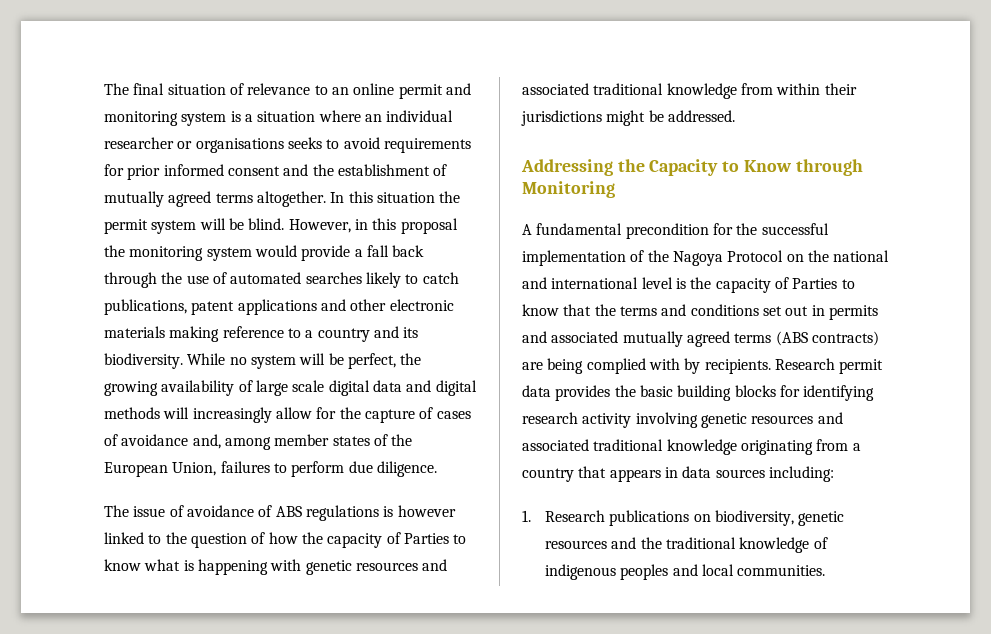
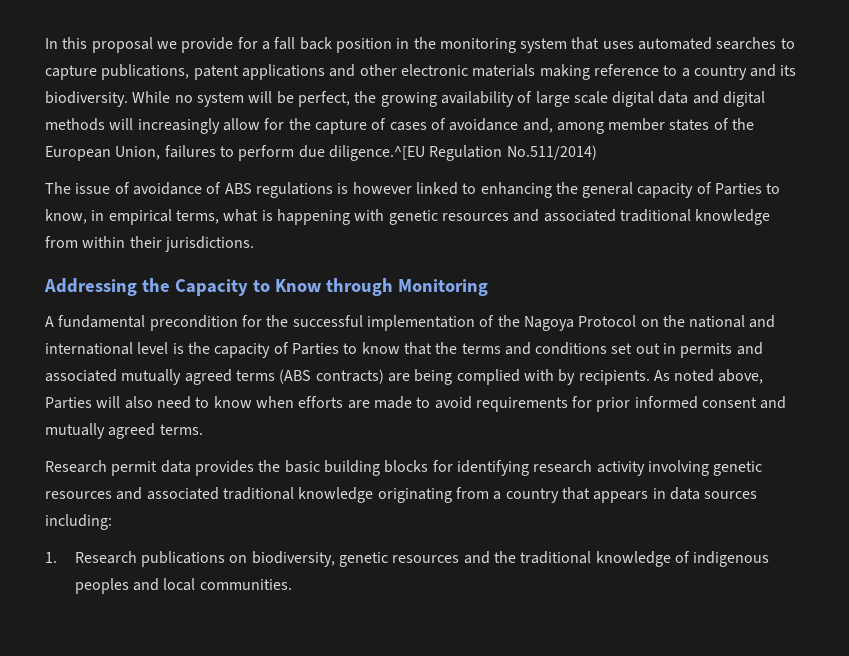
- The final situation of relevance to an online permit and monitoring system is a situation where an individual researcher or organisations seeks to avoid requirements for prior informed consent and the establishment of mutually agreed terms altogether. In this situation the permit system will be blind. However, in this proposal the monitoring system would provide a fall back through the use of automated searches likely to catch publications, patent applications and other electronic materials making reference to a country and its biodiversity.
+ In this proposal we provide for a fall back position in the monitoring system that uses automated searches to capture publications, patent applications and other electronic materials making reference to a country and its biodiversity.
- While no system will be perfect, the growing availability of large scale digital data and digital methods will increasingly allow for the capture of cases of avoidance and, among member states of the European Union, failures to perform due diligence.
+ While no system will be perfect, the growing availability of large scale digital data and digital methods will increasingly allow for the capture of cases of avoidance and, among member states of the European Union, failures to perform due diligence.^[EU Regulation No.511/2014)
- The issue of avoidance of ABS regulations is however linked to the question of how the capacity of Parties to know what is happening with genetic resources and associated traditional knowledge from within their jurisdictions might be addressed.
+ The issue of avoidance of ABS regulations is however linked to enhancing the general capacity of Parties to know, in empirical terms, what is happening with genetic resources and associated traditional knowledge from within their jurisdictions.
- A fundamental precondition for the successful implementation of the Nagoya Protocol on the national and international level is the capacity of Parties to know that the terms and conditions set out in permits and associated mutually agreed terms (ABS contracts) are being complied with by recipients. Research permit data provides the basic building blocks for identifying research activity involving genetic resources and associated traditional knowledge originating from a country that appears in data sources including:
+ A fundamental precondition for the successful implementation of the Nagoya Protocol on the national and international level is the capacity of Parties to know that the terms and conditions set out in permits and associated mutually agreed terms (ABS contracts) are being complied with by recipients. As noted above, Parties will also need to know when efforts are made to avoid requirements for prior informed consent and mutually agreed terms.
+ Research permit data provides the basic building blocks for identifying research activity involving genetic resources and associated traditional knowledge originating from a country that appears in data sources including:

